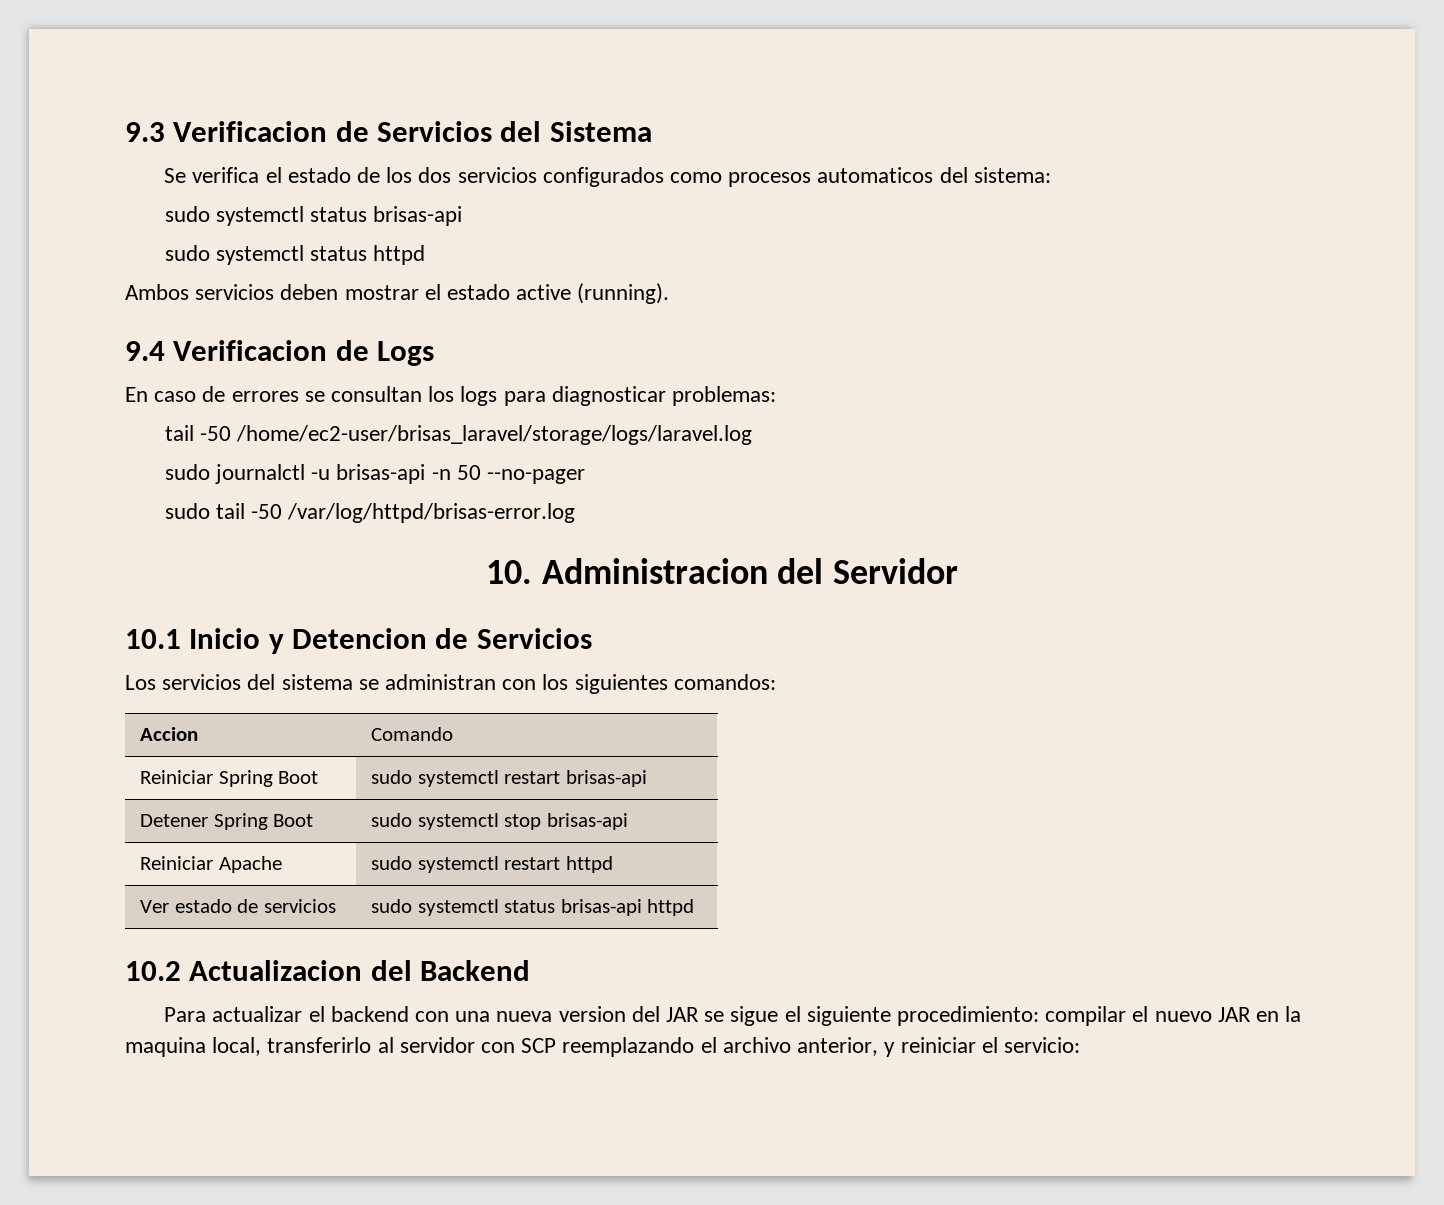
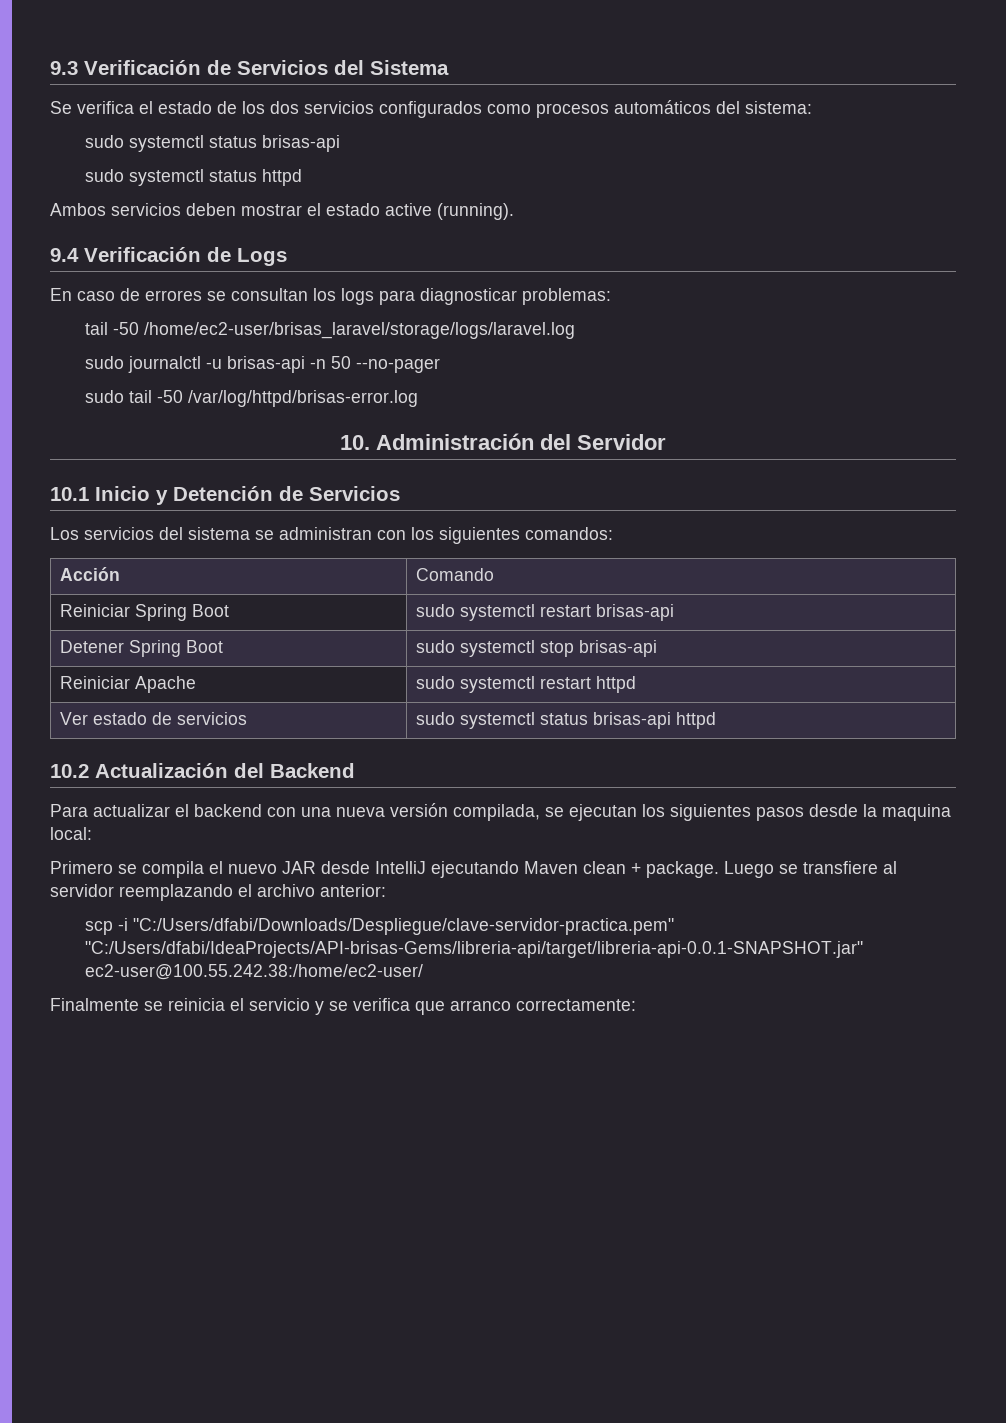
- 9.3 Verificacion de Servicios del Sistema
+ 9.3 Verificación de Servicios del Sistema
- Se verifica el estado de los dos servicios configurados como procesos automaticos del sistema:
+ Se verifica el estado de los dos servicios configurados como procesos automáticos del sistema:
- 9.4 Verificacion de Logs
+ 9.4 Verificación de Logs
- 10. Administracion del Servidor
+ 10. Administración del Servidor
- 10.1 Inicio y Detencion de Servicios
+ 10.1 Inicio y Detención de Servicios
- Accion | Comando
+ Acción | Comando
- 10.2 Actualizacion del Backend
+ 10.2 Actualización del Backend
- Para actualizar el backend con una nueva version del JAR se sigue el siguiente procedimiento: compilar el nuevo JAR en la maquina local, transferirlo al servidor con SCP reemplazando el archivo anterior, y reiniciar el servicio:
+ Para actualizar el backend con una nueva versión compilada, se ejecutan los siguientes pasos desde la maquina local:
+ Primero se compila el nuevo JAR desde IntelliJ ejecutando Maven clean + package. Luego se transfiere al servidor reemplazando el archivo anterior:
+ scp -i "C:/Users/dfabi/Downloads/Despliegue/clave-servidor-practica.pem" "C:/Users/dfabi/IdeaProjects/API-brisas-Gems/libreria-api/target/libreria-api-0.0.1-SNAPSHOT.jar" ec2-user@100.55.242.38:/home/ec2-user/
+ Finalmente se reinicia el servicio y se verifica que arranco correctamente:

